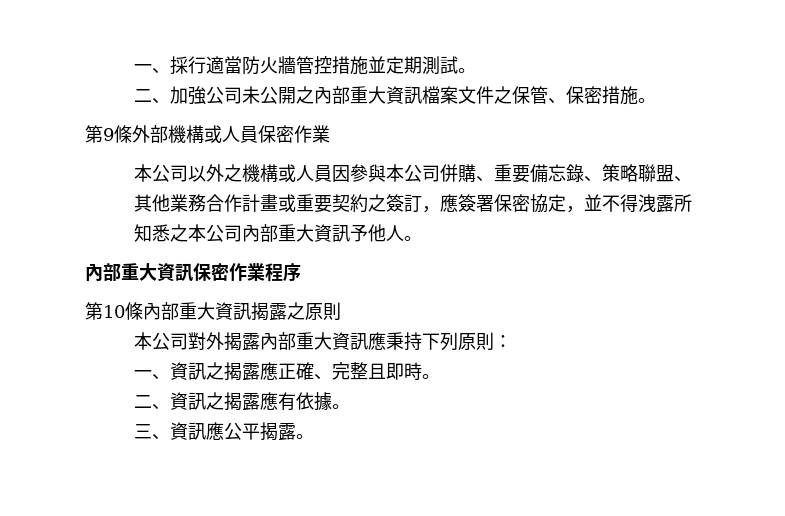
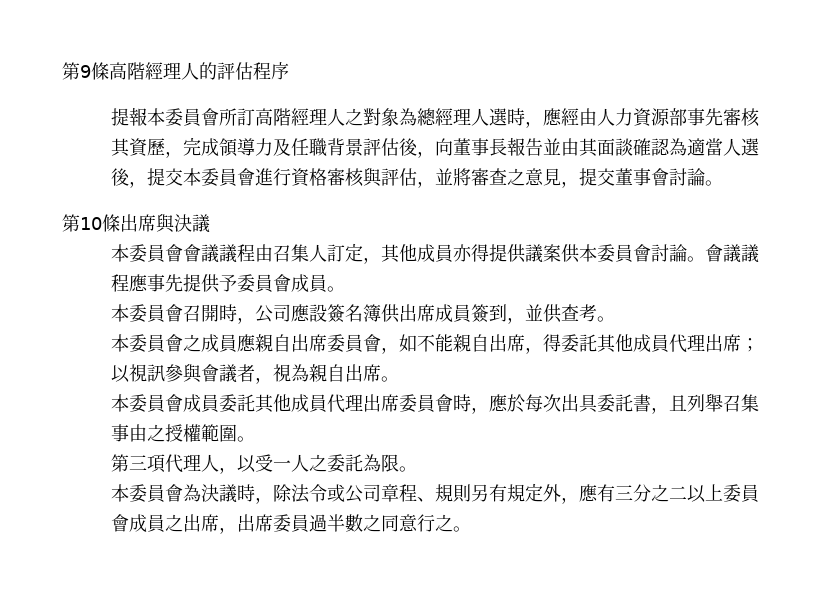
- 一、採行適當防火牆管控措施並定期測試。
- 二、加強公司未公開之內部重大資訊檔案文件之保管、保密措施。
- 第9條外部機構或人員保密作業
- 本公司以外之機構或人員因參與本公司併購、重要備忘錄、策略聯盟、其他業務合作計畫或重要契約之簽訂，應簽署保密協定，並不得洩露所知悉之本公司內部重大資訊予他人。
- 內部重大資訊保密作業程序
- 第10條內部重大資訊揭露之原則
- 本公司對外揭露內部重大資訊應秉持下列原則：
- 一、資訊之揭露應正確、完整且即時。
- 二、資訊之揭露應有依據。
- 三、資訊應公平揭露。
+ 第9條高階經理人的評估程序
+ 提報本委員會所訂高階經理人之對象為總經理人選時，應經由人力資源部事先審核其資歷，完成領導力及任職背景評估後，向董事長報告並由其面談確認為適當人選後，提交本委員會進行資格審核與評估，並將審查之意見，提交董事會討論。
+ 第10條出席與決議
+ 本委員會會議議程由召集人訂定，其他成員亦得提供議案供本委員會討論。會議議程應事先提供予委員會成員。
+ 本委員會召開時，公司應設簽名簿供出席成員簽到，並供查考。
+ 本委員會之成員應親自出席委員會，如不能親自出席，得委託其他成員代理出席；以視訊參與會議者，視為親自出席。
+ 本委員會成員委託其他成員代理出席委員會時，應於每次出具委託書，且列舉召集事由之授權範圍。
+ 第三項代理人，以受一人之委託為限。
+ 本委員會為決議時，除法令或公司章程、規則另有規定外，應有三分之二以上委員會成員之出席，出席委員過半數之同意行之。

